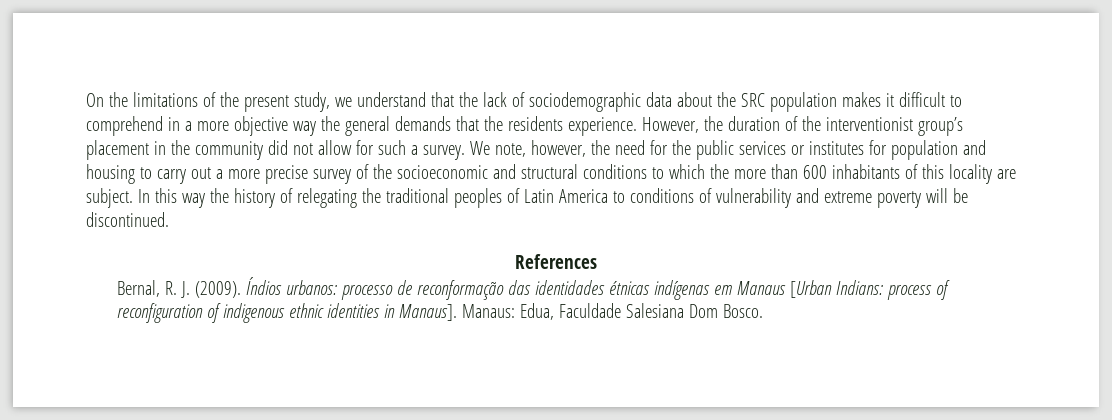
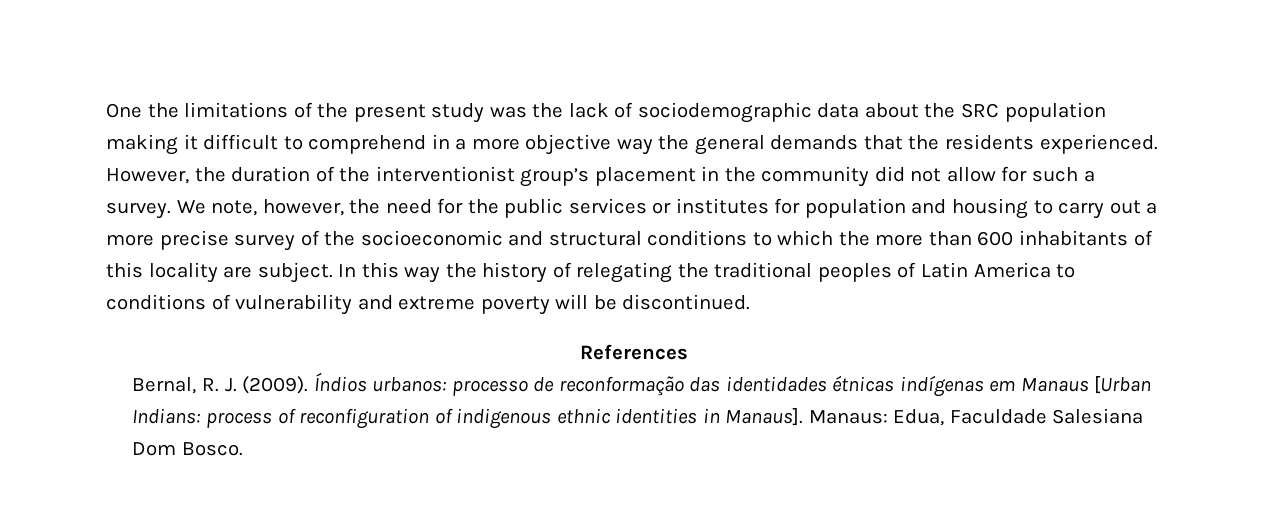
- On the limitations of the present study, we understand that the lack of sociodemographic data about the SRC population makes it difficult to comprehend in a more objective way the general demands that the residents experience.
+ One the limitations of the present study was the lack of sociodemographic data about the SRC population making it difficult to comprehend in a more objective way the general demands that the residents experienced.

